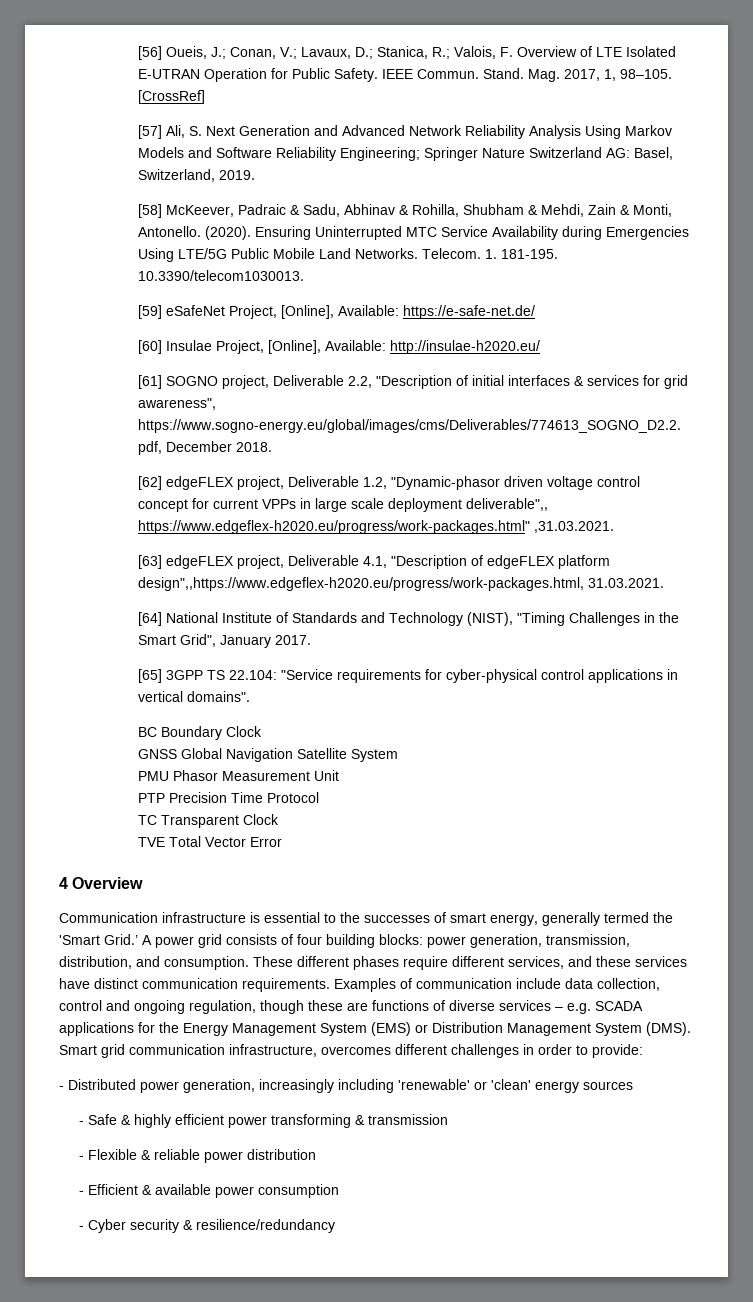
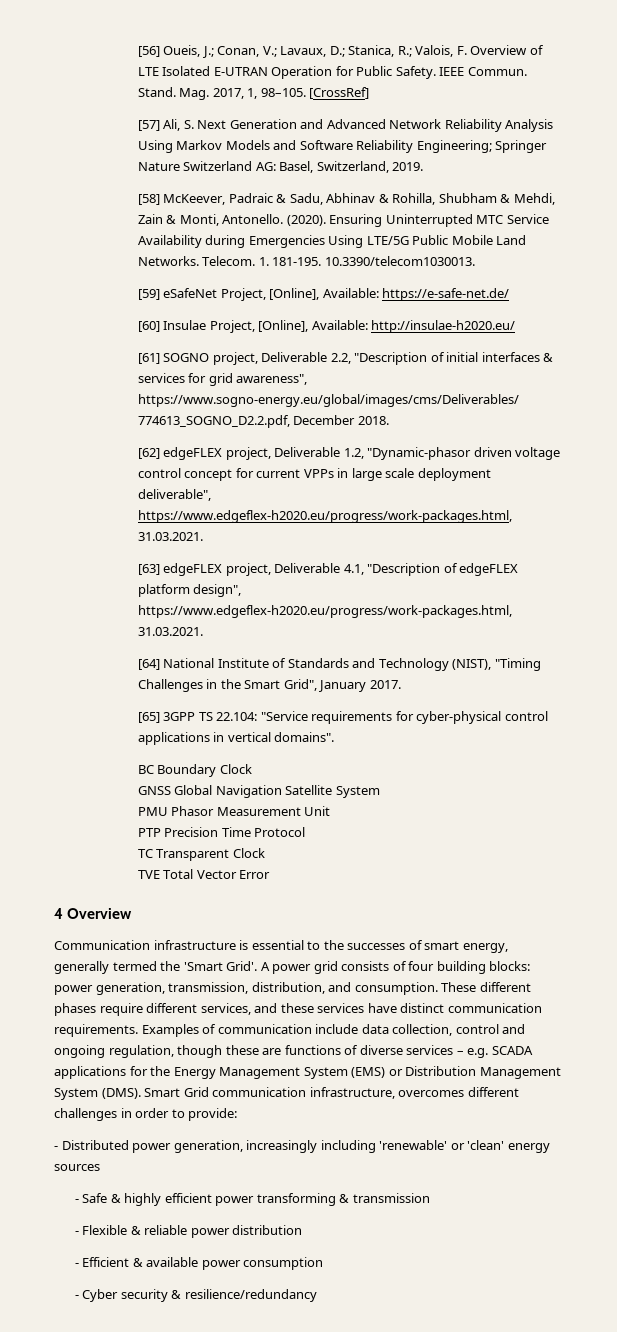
- [62] edgeFLEX project, Deliverable 1.2, "Dynamic-phasor driven voltage control concept for current VPPs in large scale deployment deliverable",, https://www.edgeflex-h2020.eu/progress/work-packages.html" ,31.03.2021.
+ [62] edgeFLEX project, Deliverable 1.2, "Dynamic-phasor driven voltage control concept for current VPPs in large scale deployment deliverable", https://www.edgeflex-h2020.eu/progress/work-packages.html, 31.03.2021.
- [63] edgeFLEX project, Deliverable 4.1, "Description of edgeFLEX platform design",,https://www.edgeflex-h2020.eu/progress/work-packages.html, 31.03.2021.
+ [63] edgeFLEX project, Deliverable 4.1, "Description of edgeFLEX platform design", https://www.edgeflex-h2020.eu/progress/work-packages.html, 31.03.2021.
- Communication infrastructure is essential to the successes of smart energy, generally termed the 'Smart Grid.’
+ Communication infrastructure is essential to the successes of smart energy, generally termed the 'Smart Grid'.
- Smart grid communication infrastructure, overcomes different challenges in order to provide:
+ Smart Grid communication infrastructure, overcomes different challenges in order to provide:

